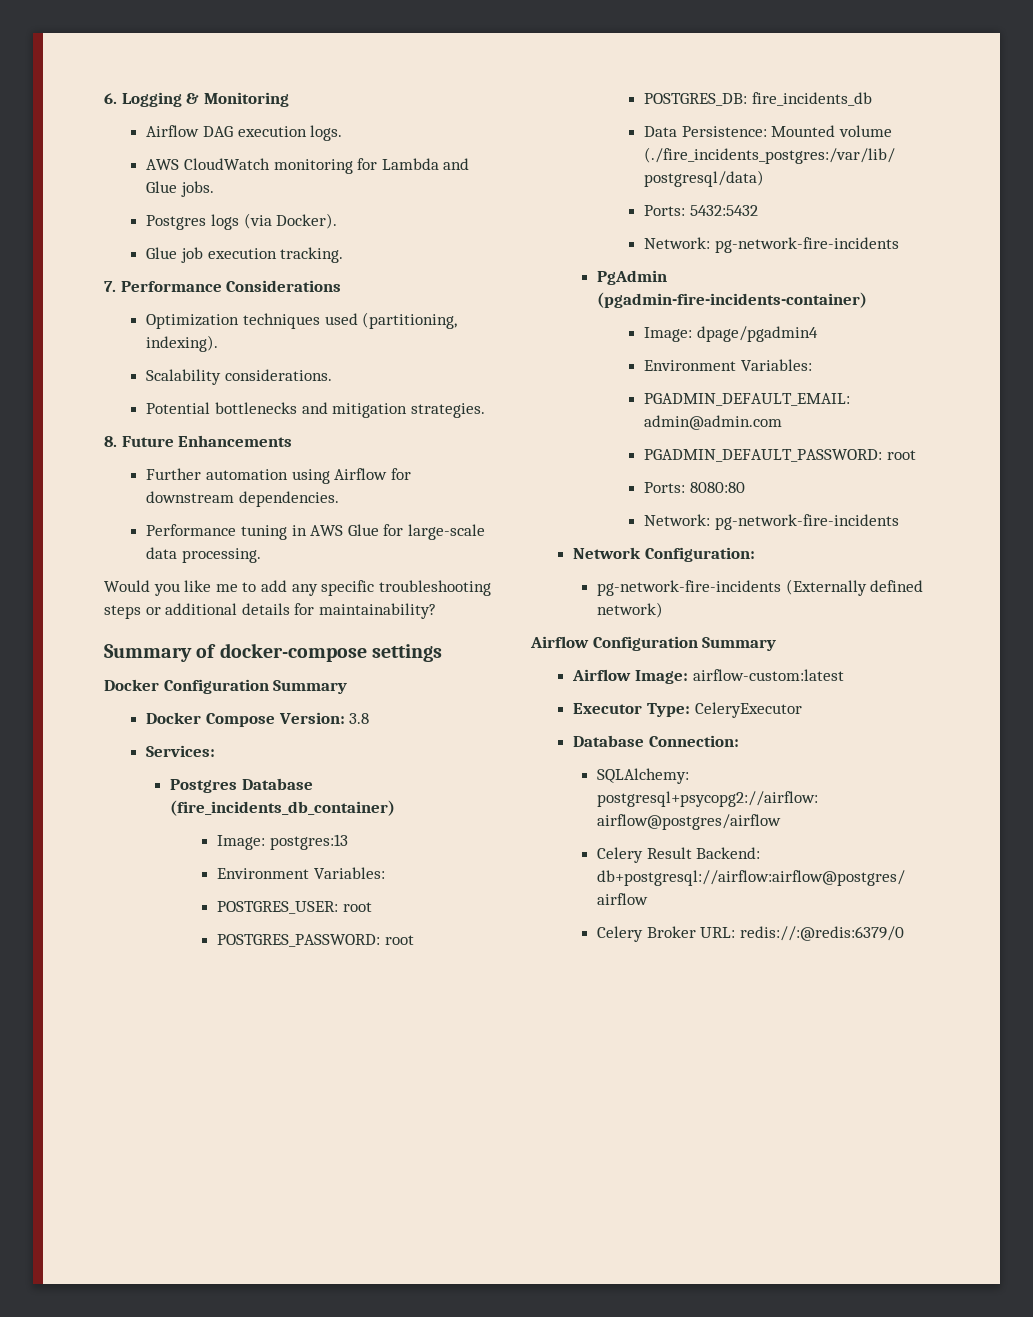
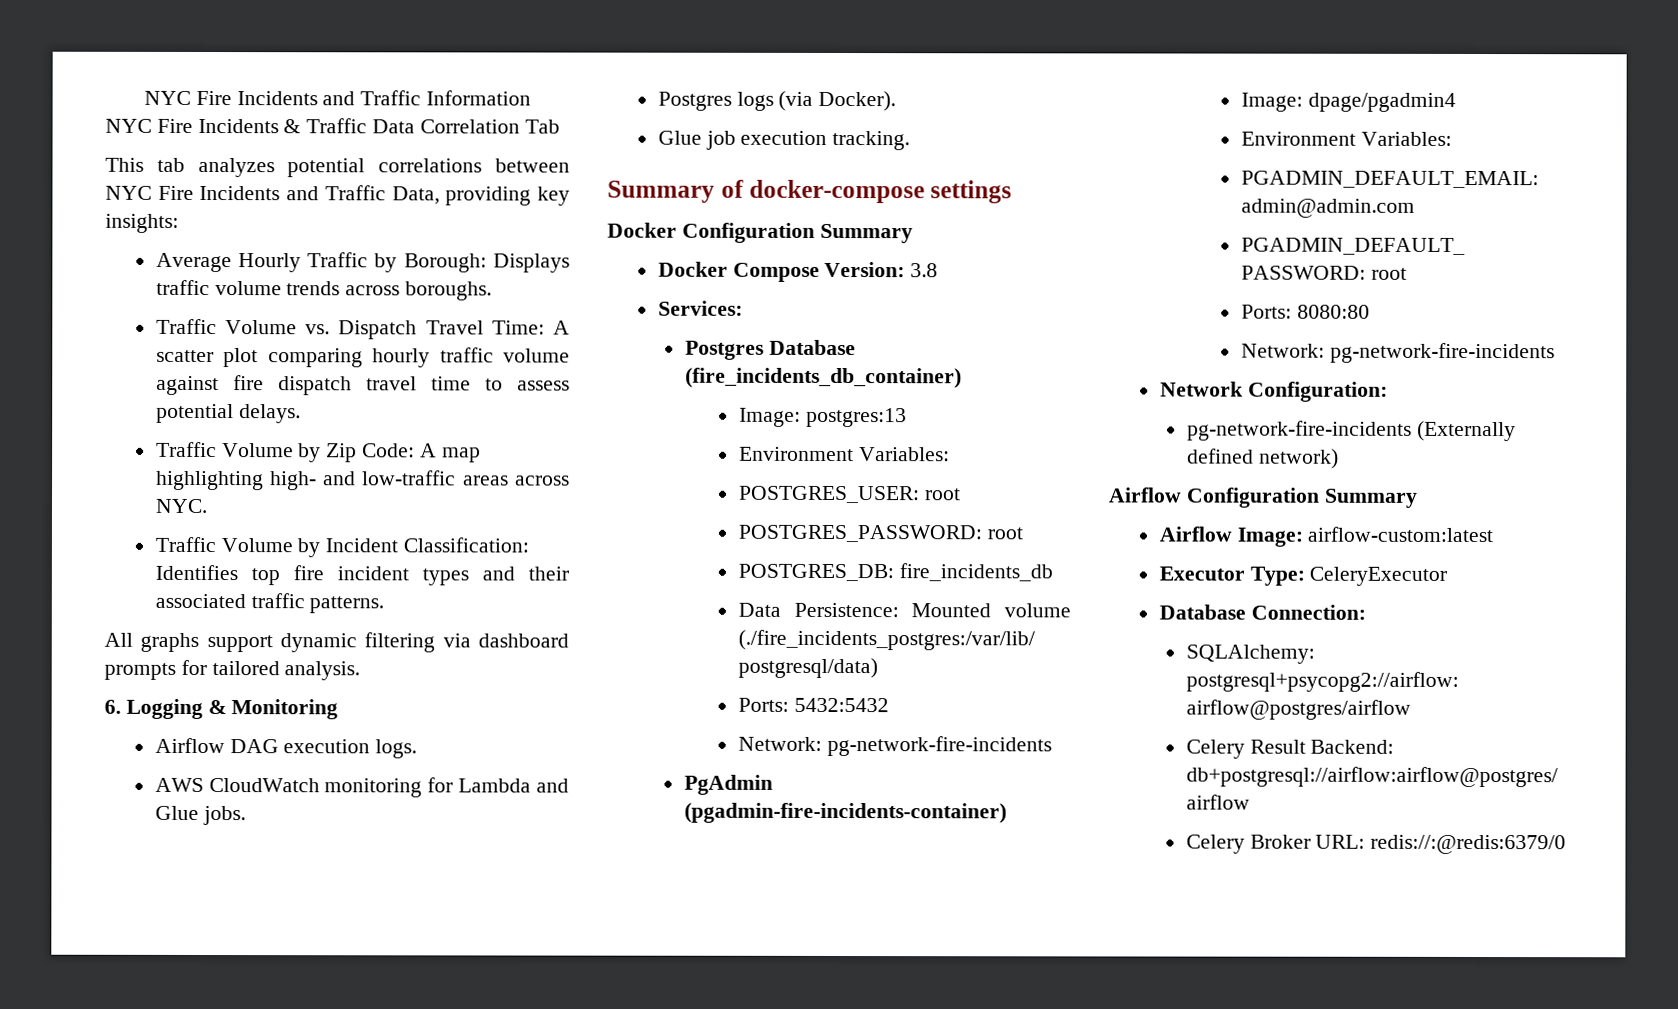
+ NYC Fire Incidents and Traffic Information
+ NYC Fire Incidents & Traffic Data Correlation Tab
+ This tab analyzes potential correlations between NYC Fire Incidents and Traffic Data, providing key insights:
+ Average Hourly Traffic by Borough: Displays traffic volume trends across boroughs.
+ Traffic Volume vs. Dispatch Travel Time: A scatter plot comparing hourly traffic volume against fire dispatch travel time to assess potential delays.
+ Traffic Volume by Zip Code: A map highlighting high- and low-traffic areas across NYC.
+ Traffic Volume by Incident Classification: Identifies top fire incident types and their associated traffic patterns.
+ All graphs support dynamic filtering via dashboard prompts for tailored analysis.
- 7. Performance Considerations
- Optimization techniques used (partitioning, indexing).
- Scalability considerations.
- Potential bottlenecks and mitigation strategies.
- 8. Future Enhancements
- Further automation using Airflow for downstream dependencies.
- Performance tuning in AWS Glue for large-scale data processing.
- Would you like me to add any specific troubleshooting steps or additional details for maintainability?

